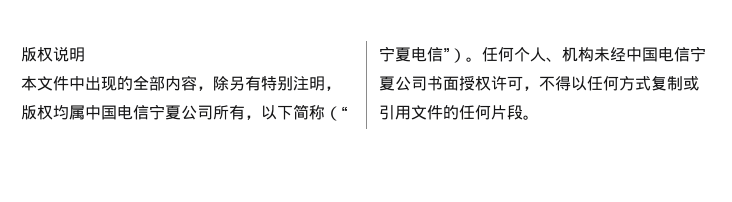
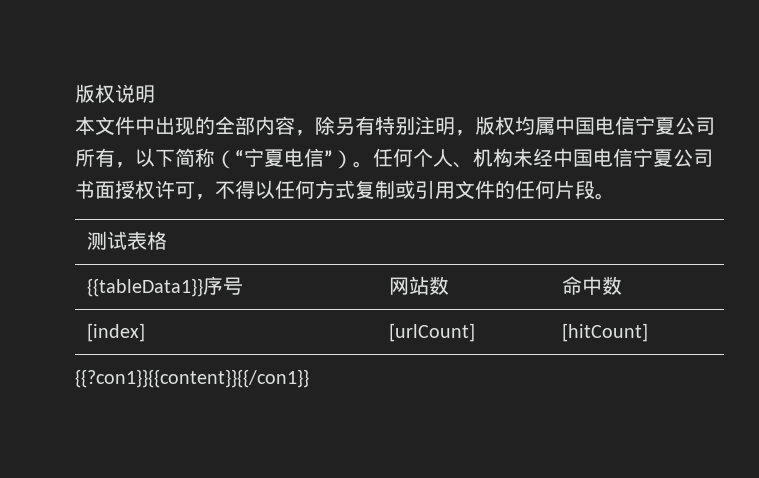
+ 测试表格
+ {{tableData1}}序号 | 网站数 | 命中数
+ [index] | [urlCount] | [hitCount]
+ {{?con1}}{{content}}{{/con1}}

